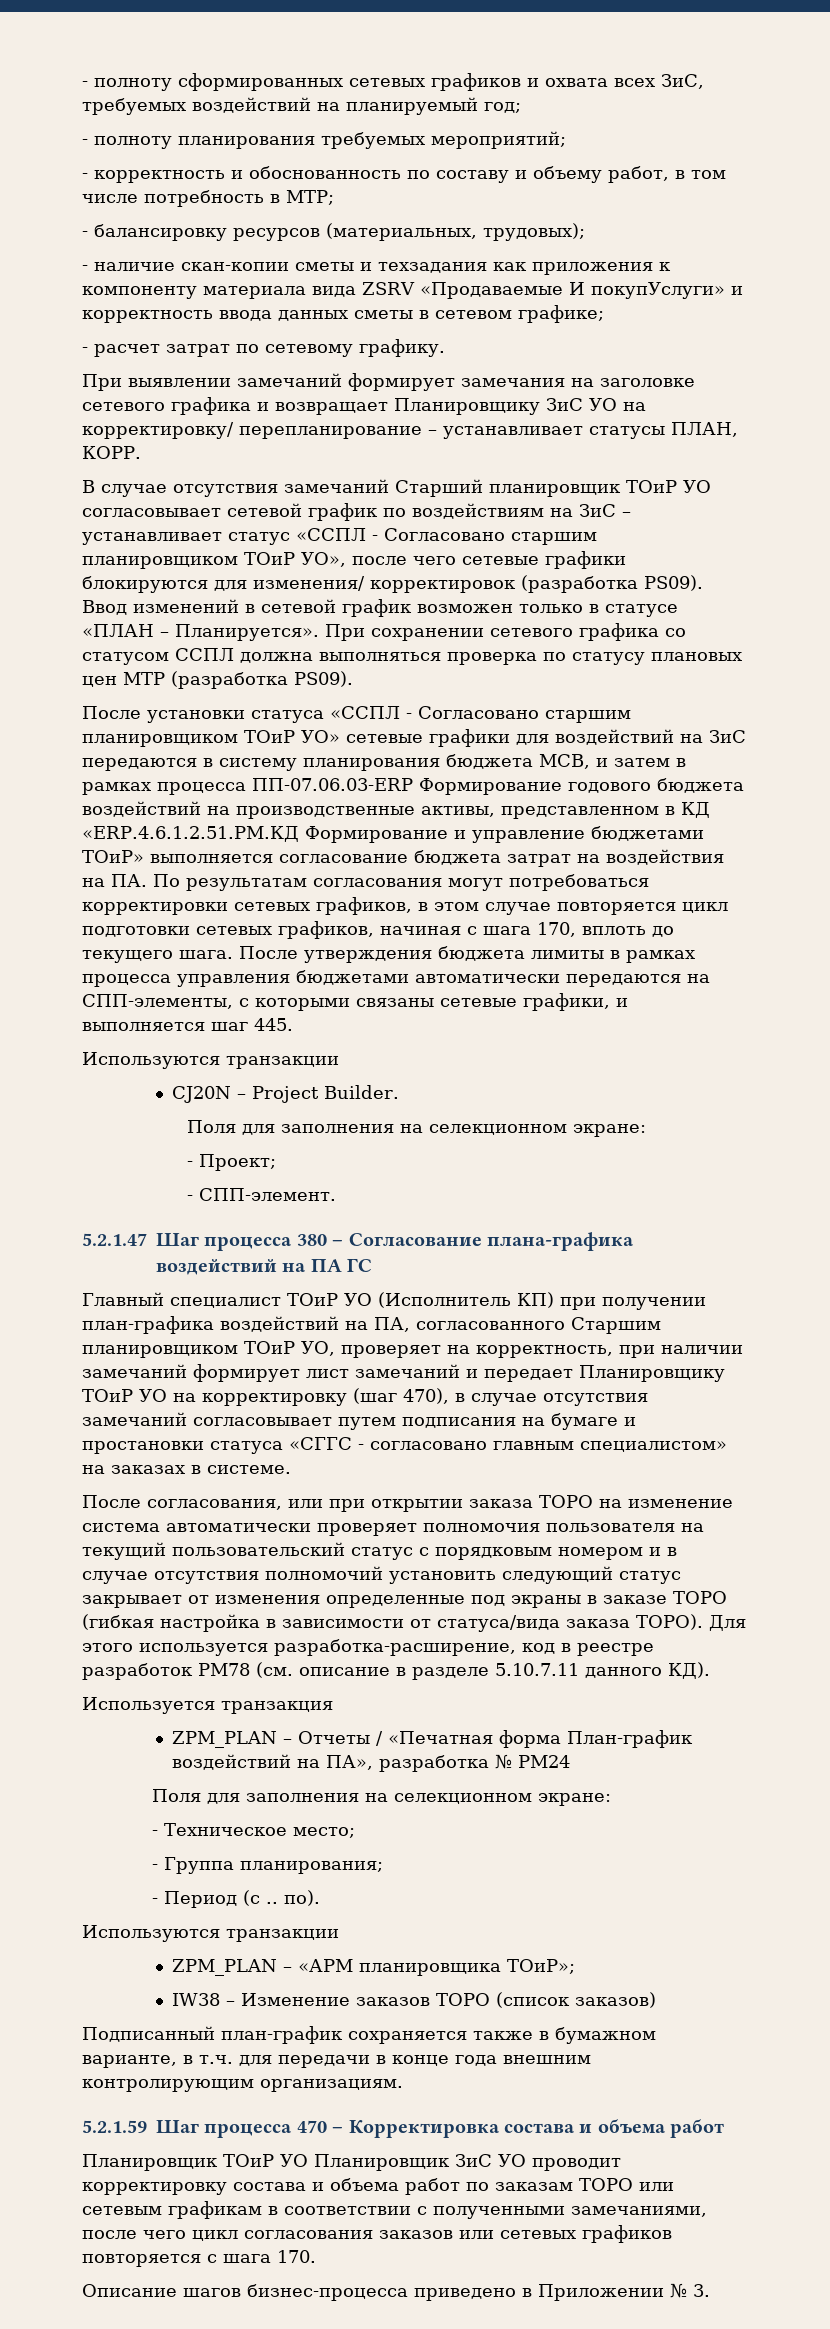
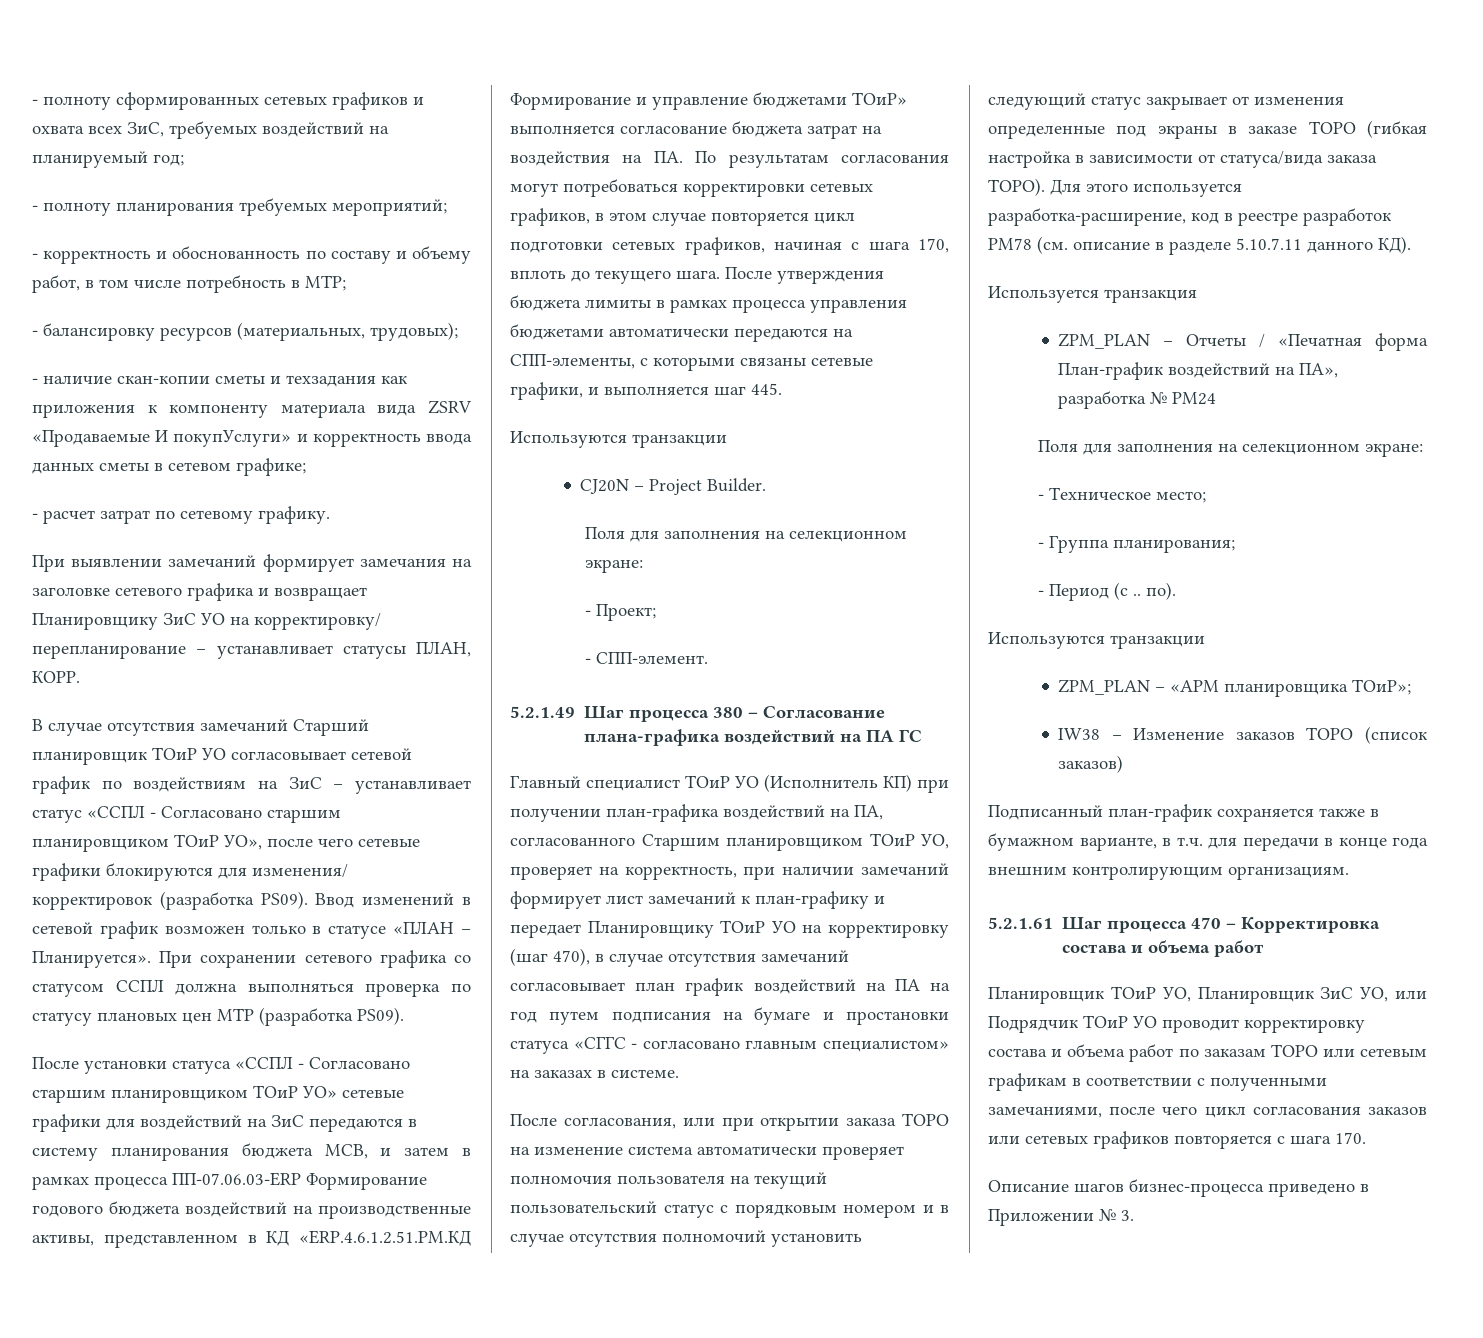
- 5.2.1.47 Шаг процесса 380 – Согласование плана-графика воздействий на ПА ГС
+ 5.2.1.49 Шаг процесса 380 – Согласование плана-графика воздействий на ПА ГС
- Главный специалист ТОиР УО (Исполнитель КП) при получении план-графика воздействий на ПА, согласованного Старшим планировщиком ТОиР УО, проверяет на корректность, при наличии замечаний формирует лист замечаний и передает Планировщику ТОиР УО на корректировку (шаг 470), в случае отсутствия замечаний согласовывает путем подписания на бумаге и простановки статуса «СГГС - согласовано главным специалистом» на заказах в системе.
+ Главный специалист ТОиР УО (Исполнитель КП) при получении план-графика воздействий на ПА, согласованного Старшим планировщиком ТОиР УО, проверяет на корректность, при наличии замечаний формирует лист замечаний к план-графику и передает Планировщику ТОиР УО на корректировку (шаг 470), в случае отсутствия замечаний согласовывает план график воздействий на ПА на год путем подписания на бумаге и простановки статуса «СГГС - согласовано главным специалистом» на заказах в системе.
- 5.2.1.59 Шаг процесса 470 – Корректировка состава и объема работ
+ 5.2.1.61 Шаг процесса 470 – Корректировка состава и объема работ
- Планировщик ТОиР УО Планировщик ЗиС УО проводит корректировку состава и объема работ по заказам ТОРО или сетевым графикам в соответствии с полученными замечаниями, после чего цикл согласования заказов или сетевых графиков повторяется с шага 170.
+ Планировщик ТОиР УО, Планировщик ЗиС УО, или Подрядчик ТОиР УО проводит корректировку состава и объема работ по заказам ТОРО или сетевым графикам в соответствии с полученными замечаниями, после чего цикл согласования заказов или сетевых графиков повторяется с шага 170.

